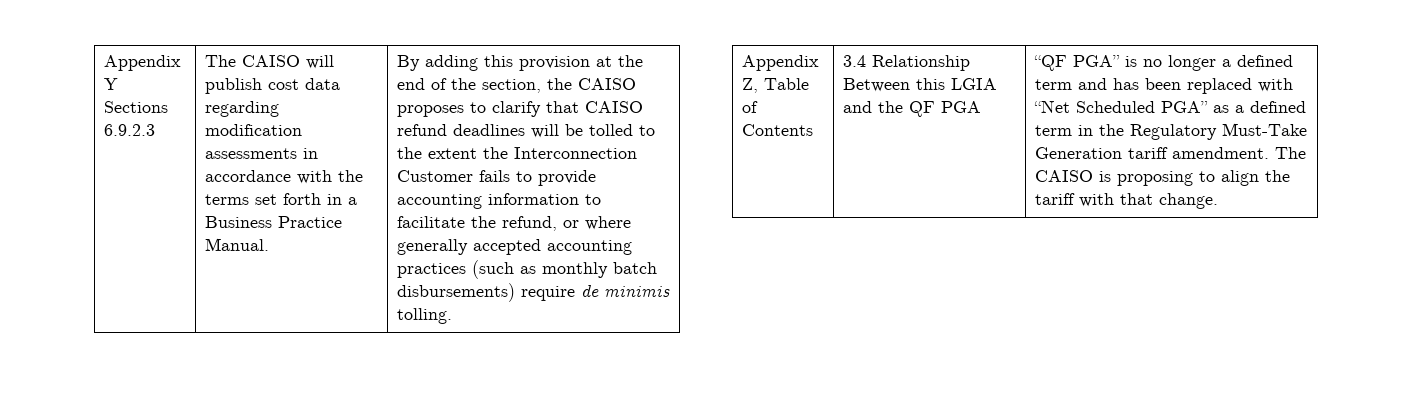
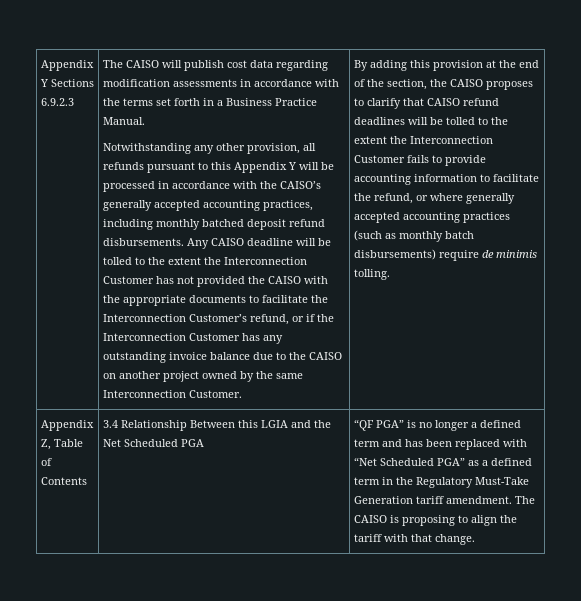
+ Notwithstanding any other provision, all refunds pursuant to this Appendix Y will be processed in accordance with the CAISO’s generally accepted accounting practices, including monthly batched deposit refund disbursements. Any CAISO deadline will be tolled to the extent the Interconnection Customer has not provided the CAISO with the appropriate documents to facilitate the Interconnection Customer’s refund, or if the Interconnection Customer has any outstanding invoice balance due to the CAISO on another project owned by the same Interconnection Customer.
- 3.4 Relationship Between this LGIA and the QF PGA
+ 3.4 Relationship Between this LGIA and the Net Scheduled PGA

